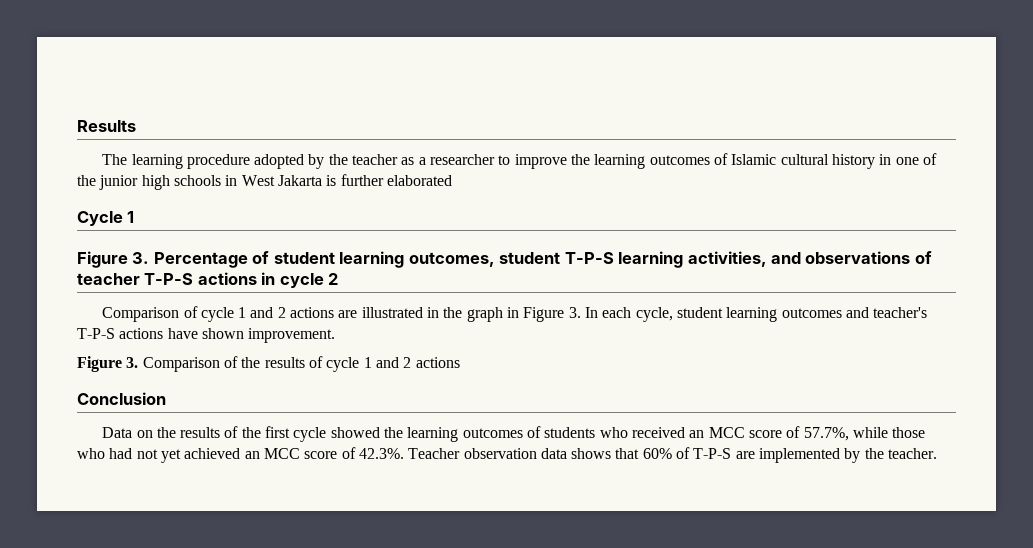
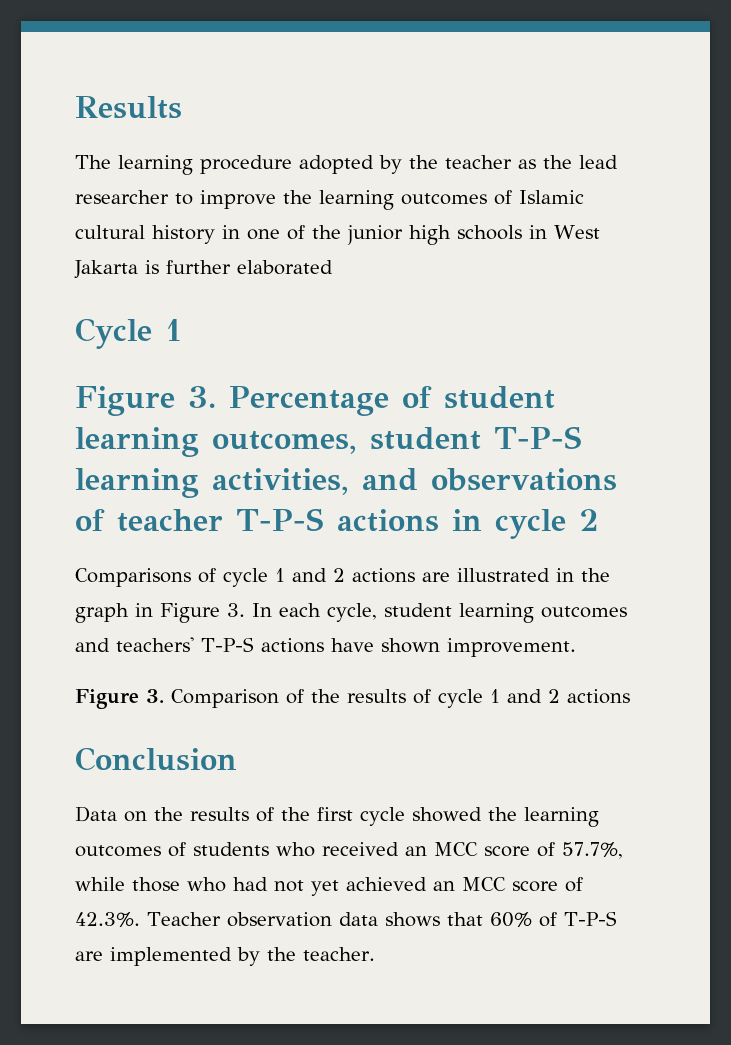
- The learning procedure adopted by the teacher as a researcher to improve the learning outcomes of Islamic cultural history in one of the junior high schools in West Jakarta is further elaborated
+ The learning procedure adopted by the teacher as the lead researcher to improve the learning outcomes of Islamic cultural history in one of the junior high schools in West Jakarta is further elaborated
- Comparison of cycle 1 and 2 actions are illustrated in the graph in Figure 3. In each cycle, student learning outcomes and teacher's T-P-S actions have shown improvement.
+ Comparisons of cycle 1 and 2 actions are illustrated in the graph in Figure 3. In each cycle, student learning outcomes and teachers' T-P-S actions have shown improvement.

